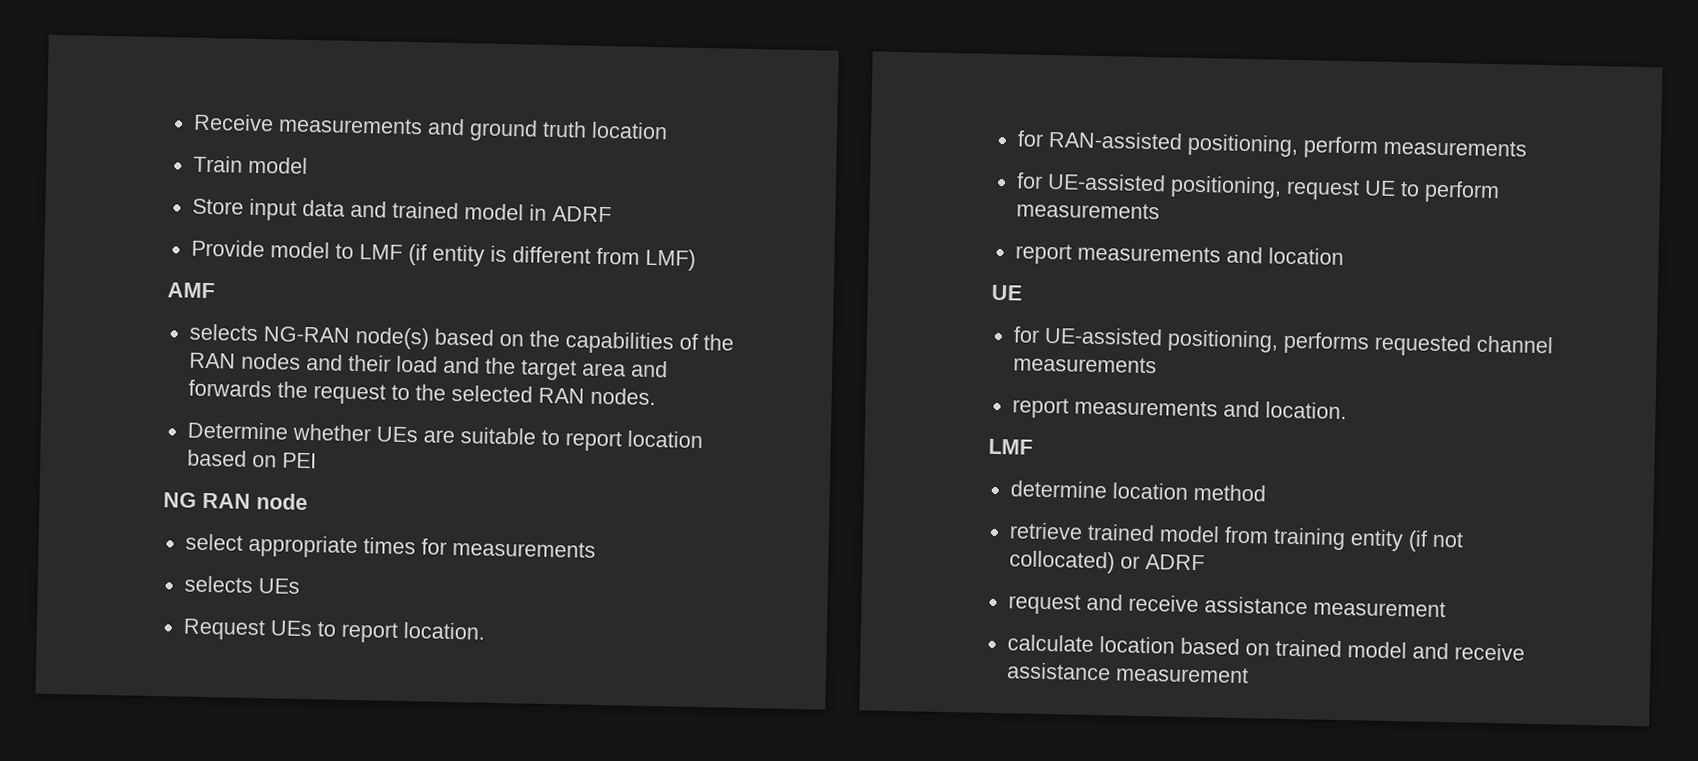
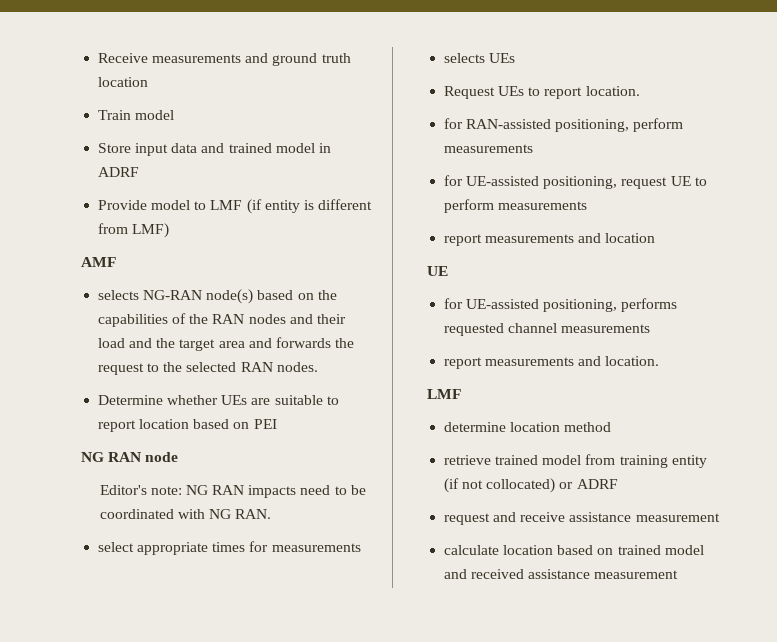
+ Editor's note: NG RAN impacts need to be coordinated with NG RAN.
- calculate location based on trained model and receive assistance measurement
+ calculate location based on trained model and received assistance measurement

